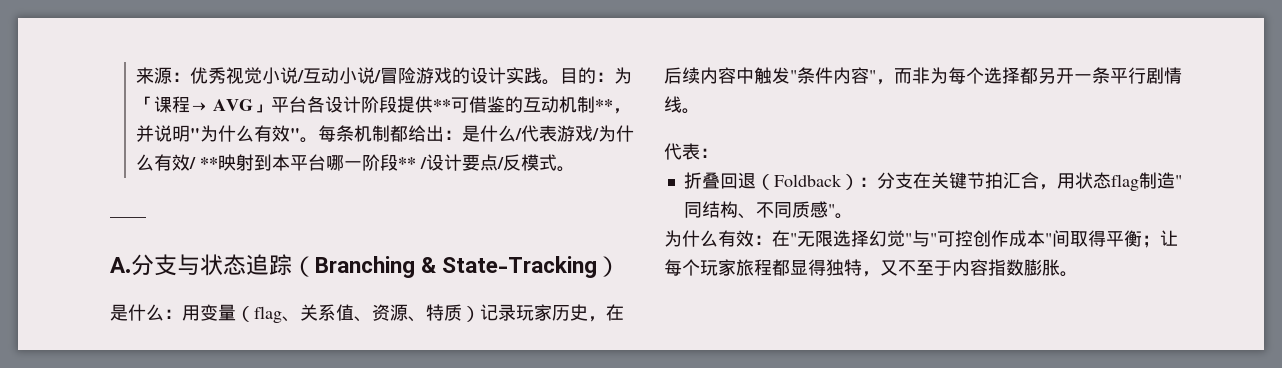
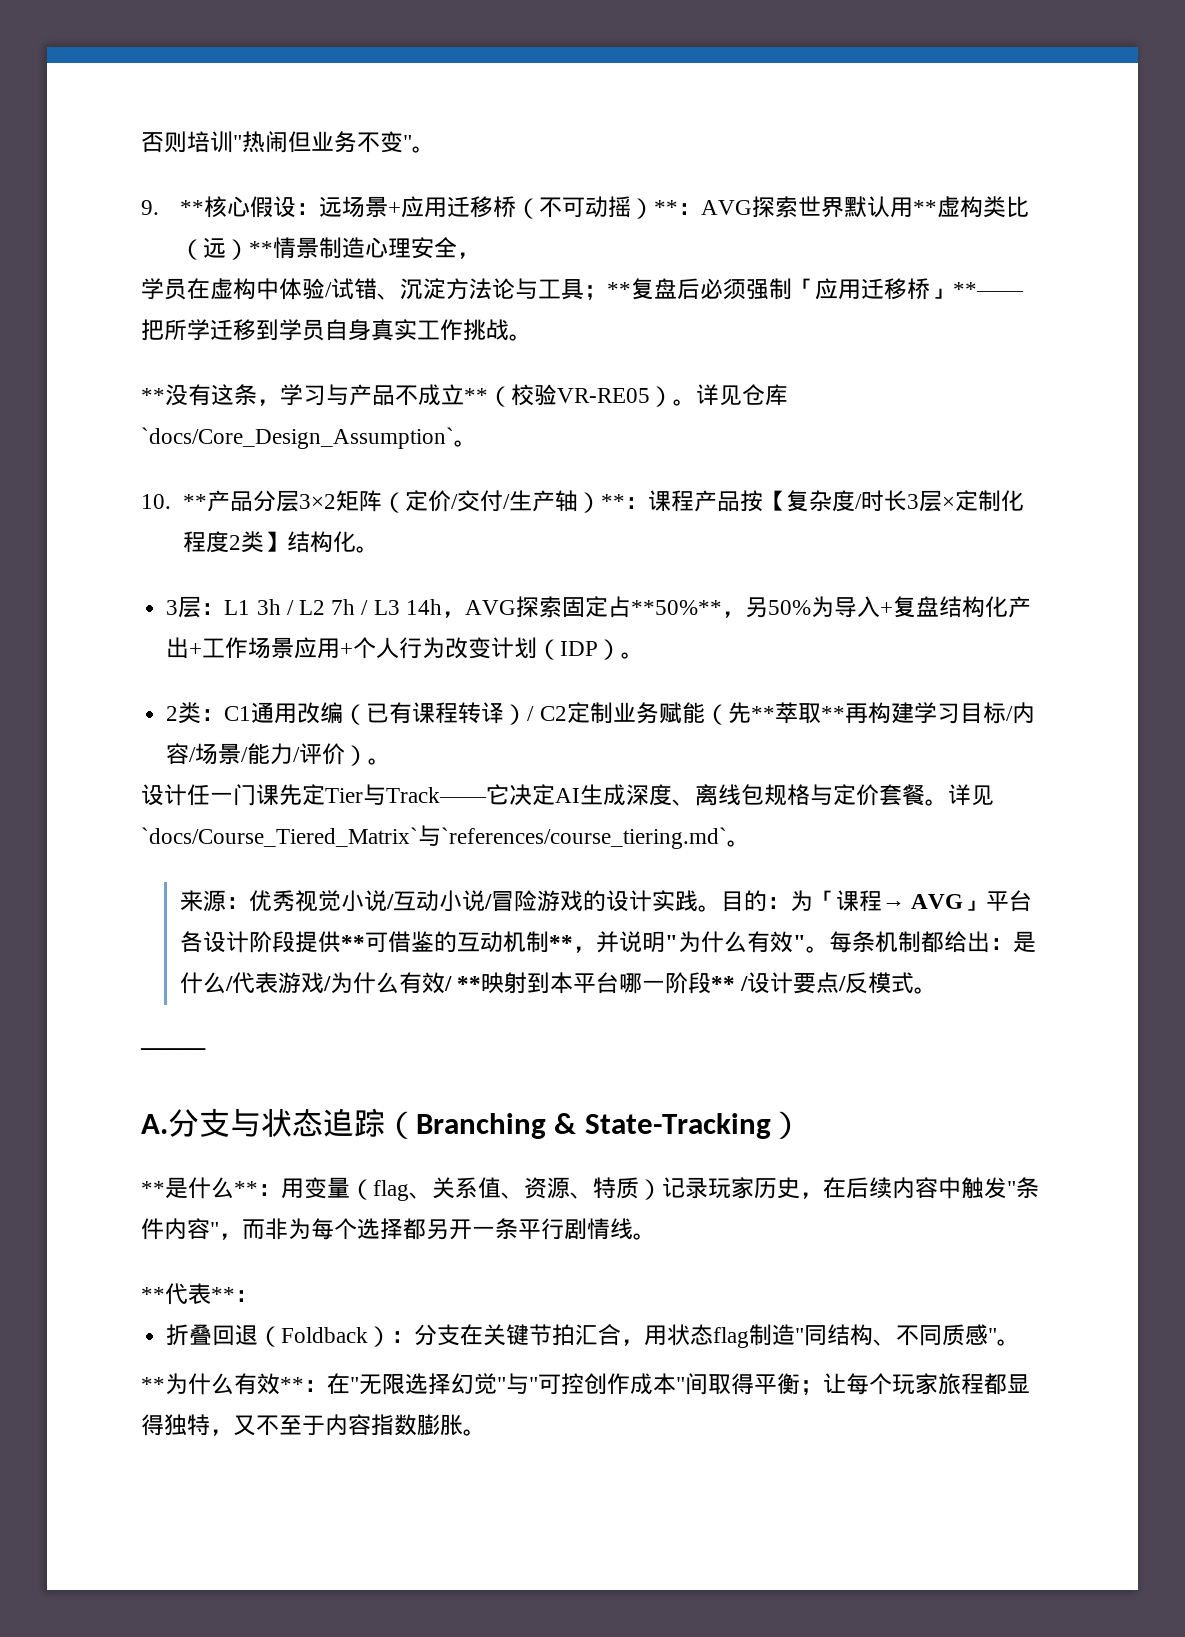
+ 否则培训"热闹但业务不变"。
+ 9. **核心假设：远场景+应用迁移桥（不可动摇）**：AVG探索世界默认用**虚构类比（远）**情景制造心理安全，
+ 学员在虚构中体验/试错、沉淀方法论与工具；**复盘后必须强制「应用迁移桥」**——把所学迁移到学员自身真实工作挑战。
+ **没有这条，学习与产品不成立**（校验VR-RE05）。详见仓库`docs/Core_Design_Assumption`。
+ 10. **产品分层3×2矩阵（定价/交付/生产轴）**：课程产品按【复杂度/时长3层×定制化程度2类】结构化。
+ 3层：L1 3h / L2 7h / L3 14h，AVG探索固定占**50%**，另50%为导入+复盘结构化产出+工作场景应用+个人行为改变计划（IDP）。
+ 2类：C1通用改编（已有课程转译）/ C2定制业务赋能（先**萃取**再构建学习目标/内容/场景/能力/评价）。
+ 设计任一门课先定Tier与Track——它决定AI生成深度、离线包规格与定价套餐。详见`docs/Course_Tiered_Matrix`与`references/course_tiering.md`。
- ____
+ ────
- 是什么：用变量（flag、关系值、资源、特质）记录玩家历史，在后续内容中触发"条件内容"，而非为每个选择都另开一条平行剧情线。
+ **是什么**：用变量（flag、关系值、资源、特质）记录玩家历史，在后续内容中触发"条件内容"，而非为每个选择都另开一条平行剧情线。
- 代表：
+ **代表**：
- 为什么有效：在"无限选择幻觉"与"可控创作成本"间取得平衡；让每个玩家旅程都显得独特，又不至于内容指数膨胀。
+ **为什么有效**：在"无限选择幻觉"与"可控创作成本"间取得平衡；让每个玩家旅程都显得独特，又不至于内容指数膨胀。

